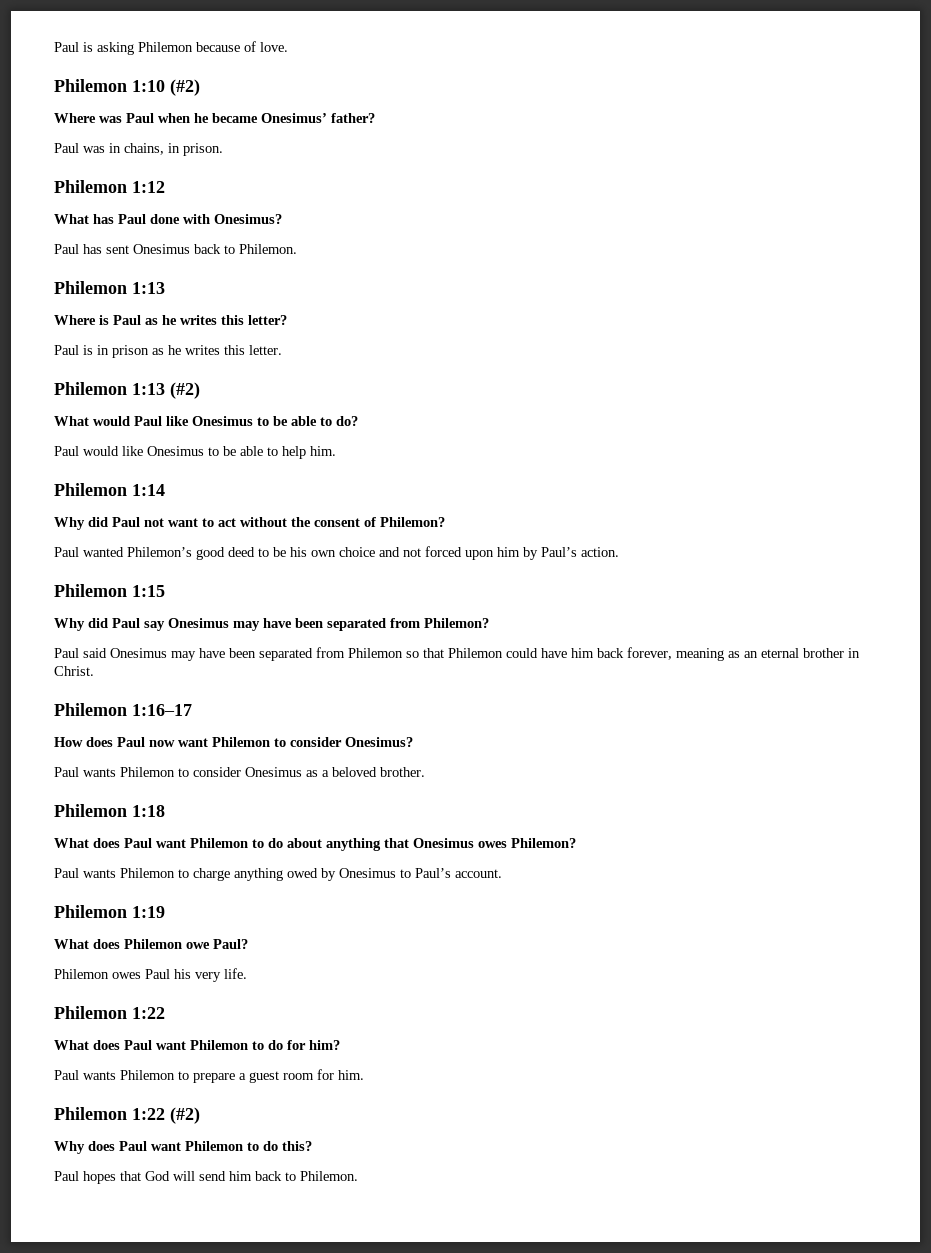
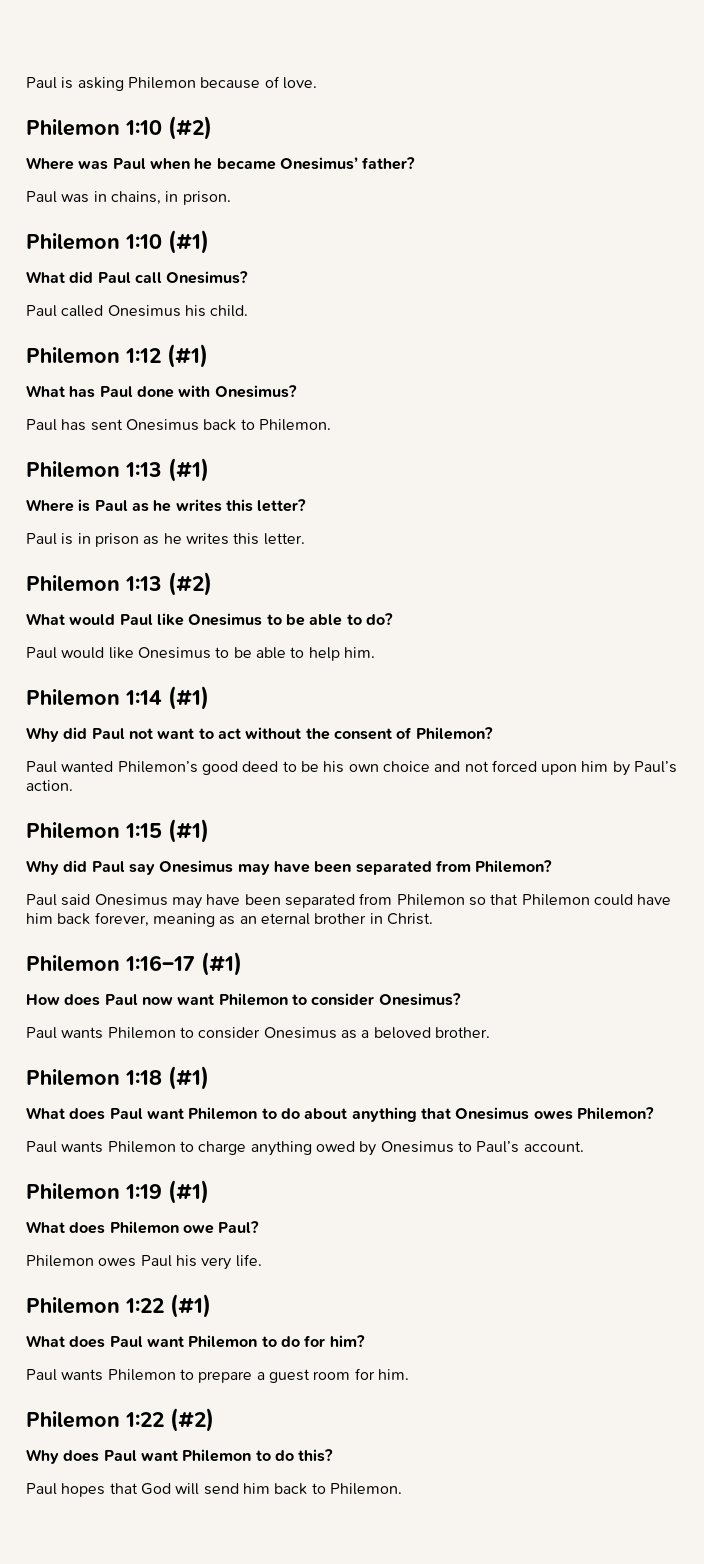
+ Philemon 1:10 (#1)
+ What did Paul call Onesimus?
+ Paul called Onesimus his child.
- Philemon 1:12
+ Philemon 1:12 (#1)
  Paul has sent Onesimus back to Philemon.
- Philemon 1:13
+ Philemon 1:13 (#1)
- Philemon 1:14
+ Philemon 1:14 (#1)
- Philemon 1:15
+ Philemon 1:15 (#1)
- Philemon 1:16–17
+ Philemon 1:16–17 (#1)
- Philemon 1:18
+ Philemon 1:18 (#1)
- Philemon 1:19
+ Philemon 1:19 (#1)
  Philemon owes Paul his very life.
- Philemon 1:22
+ Philemon 1:22 (#1)

